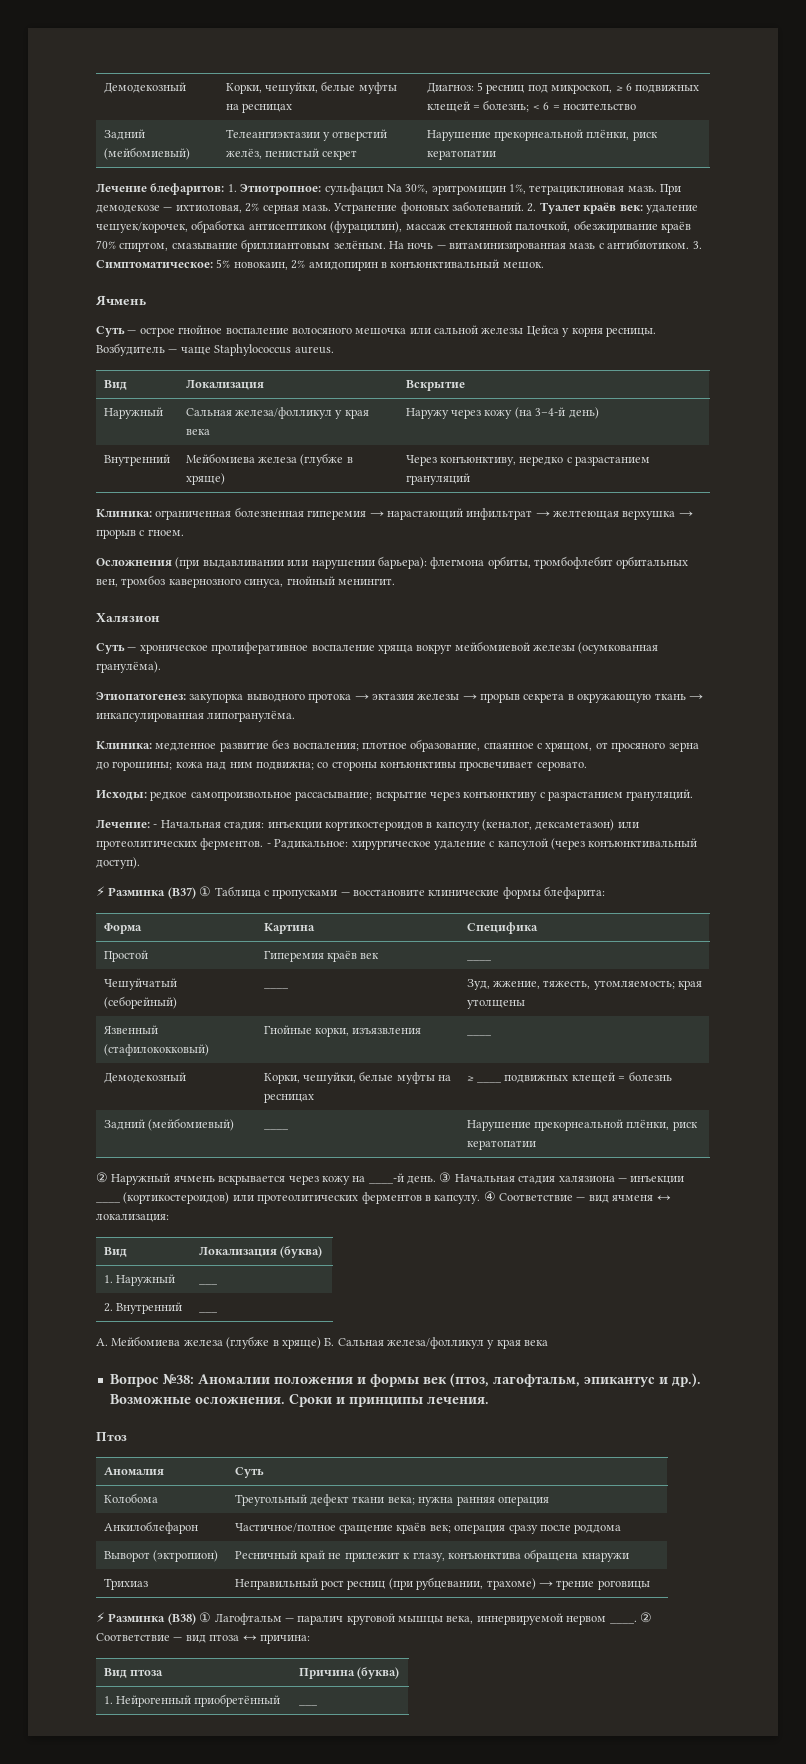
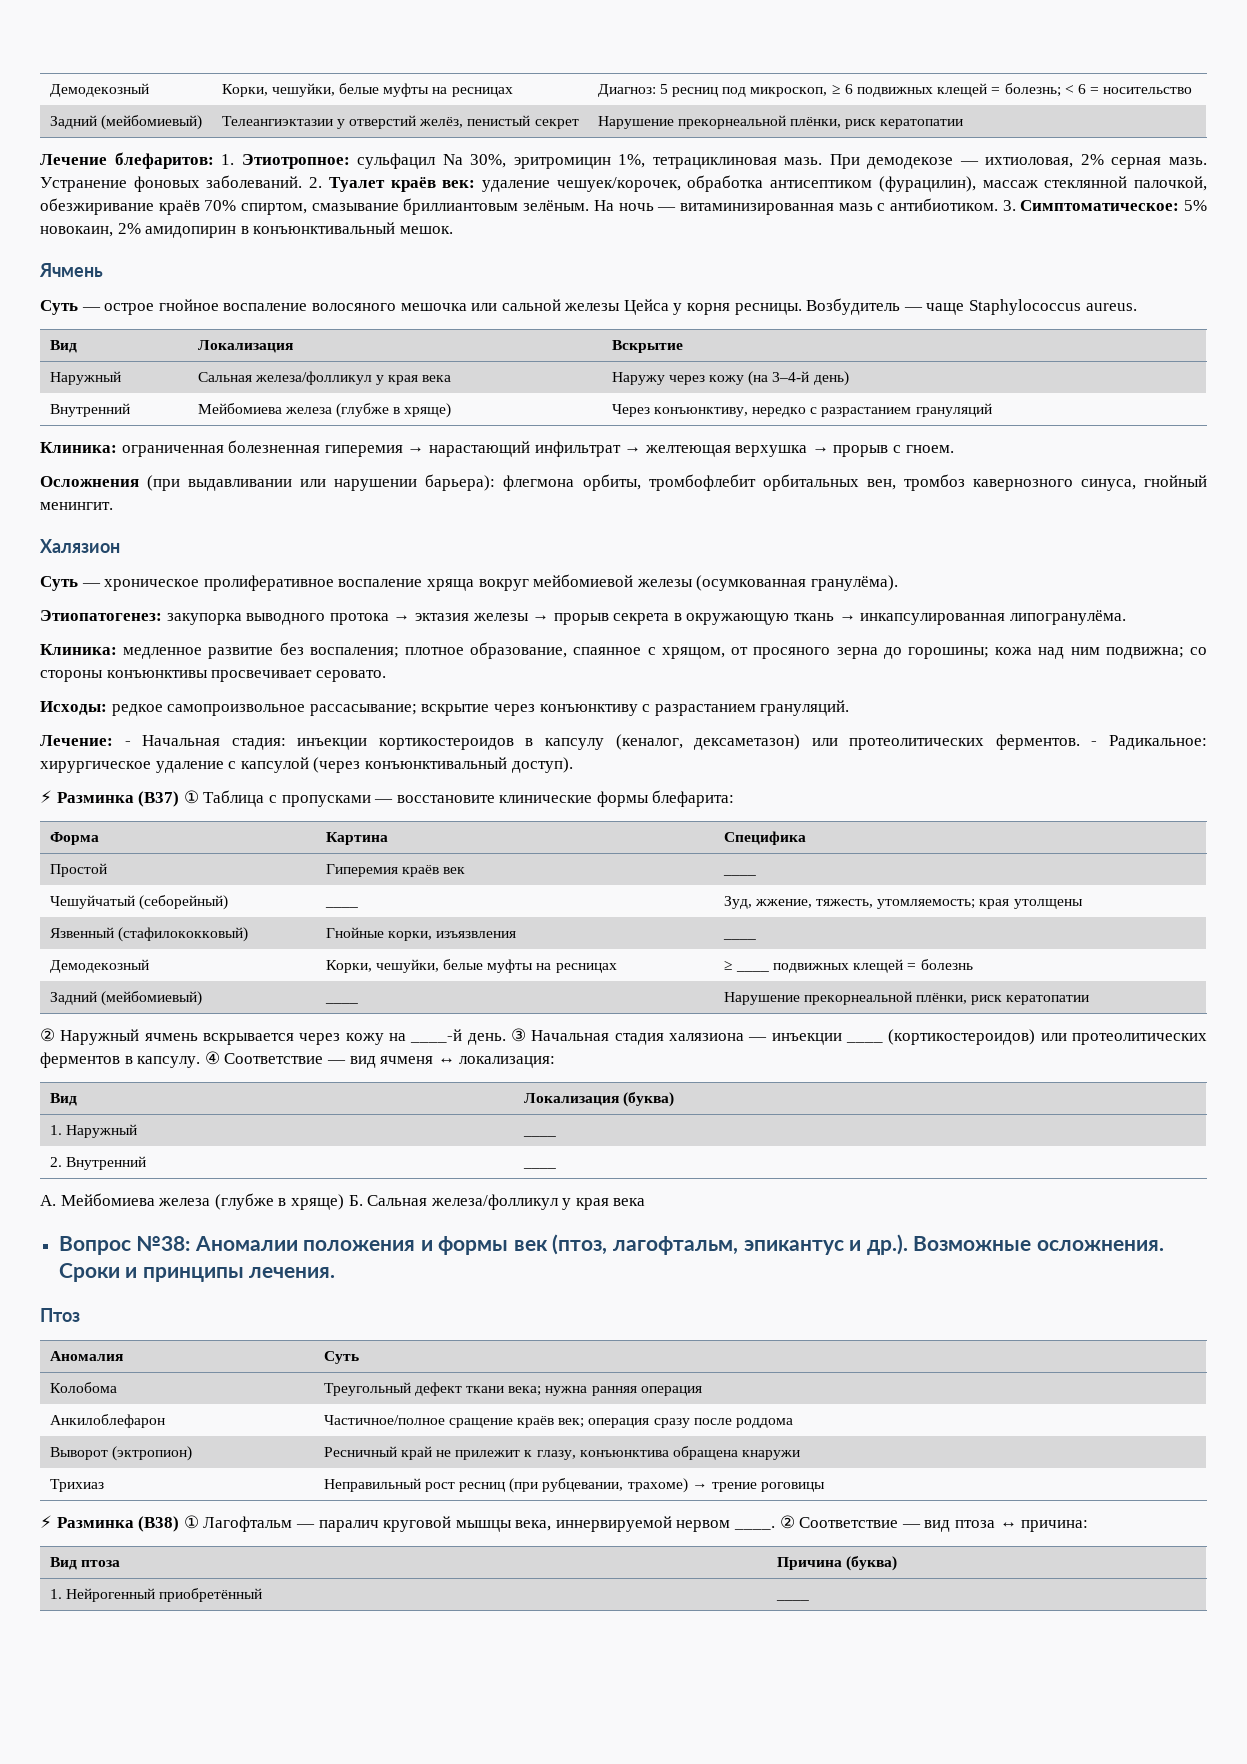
- 1. Наружный | ___
+ 1. Наружный | ____
- 2. Внутренний | ___
+ 2. Внутренний | ____
- 1. Нейрогенный приобретённый | ___
+ 1. Нейрогенный приобретённый | ____

